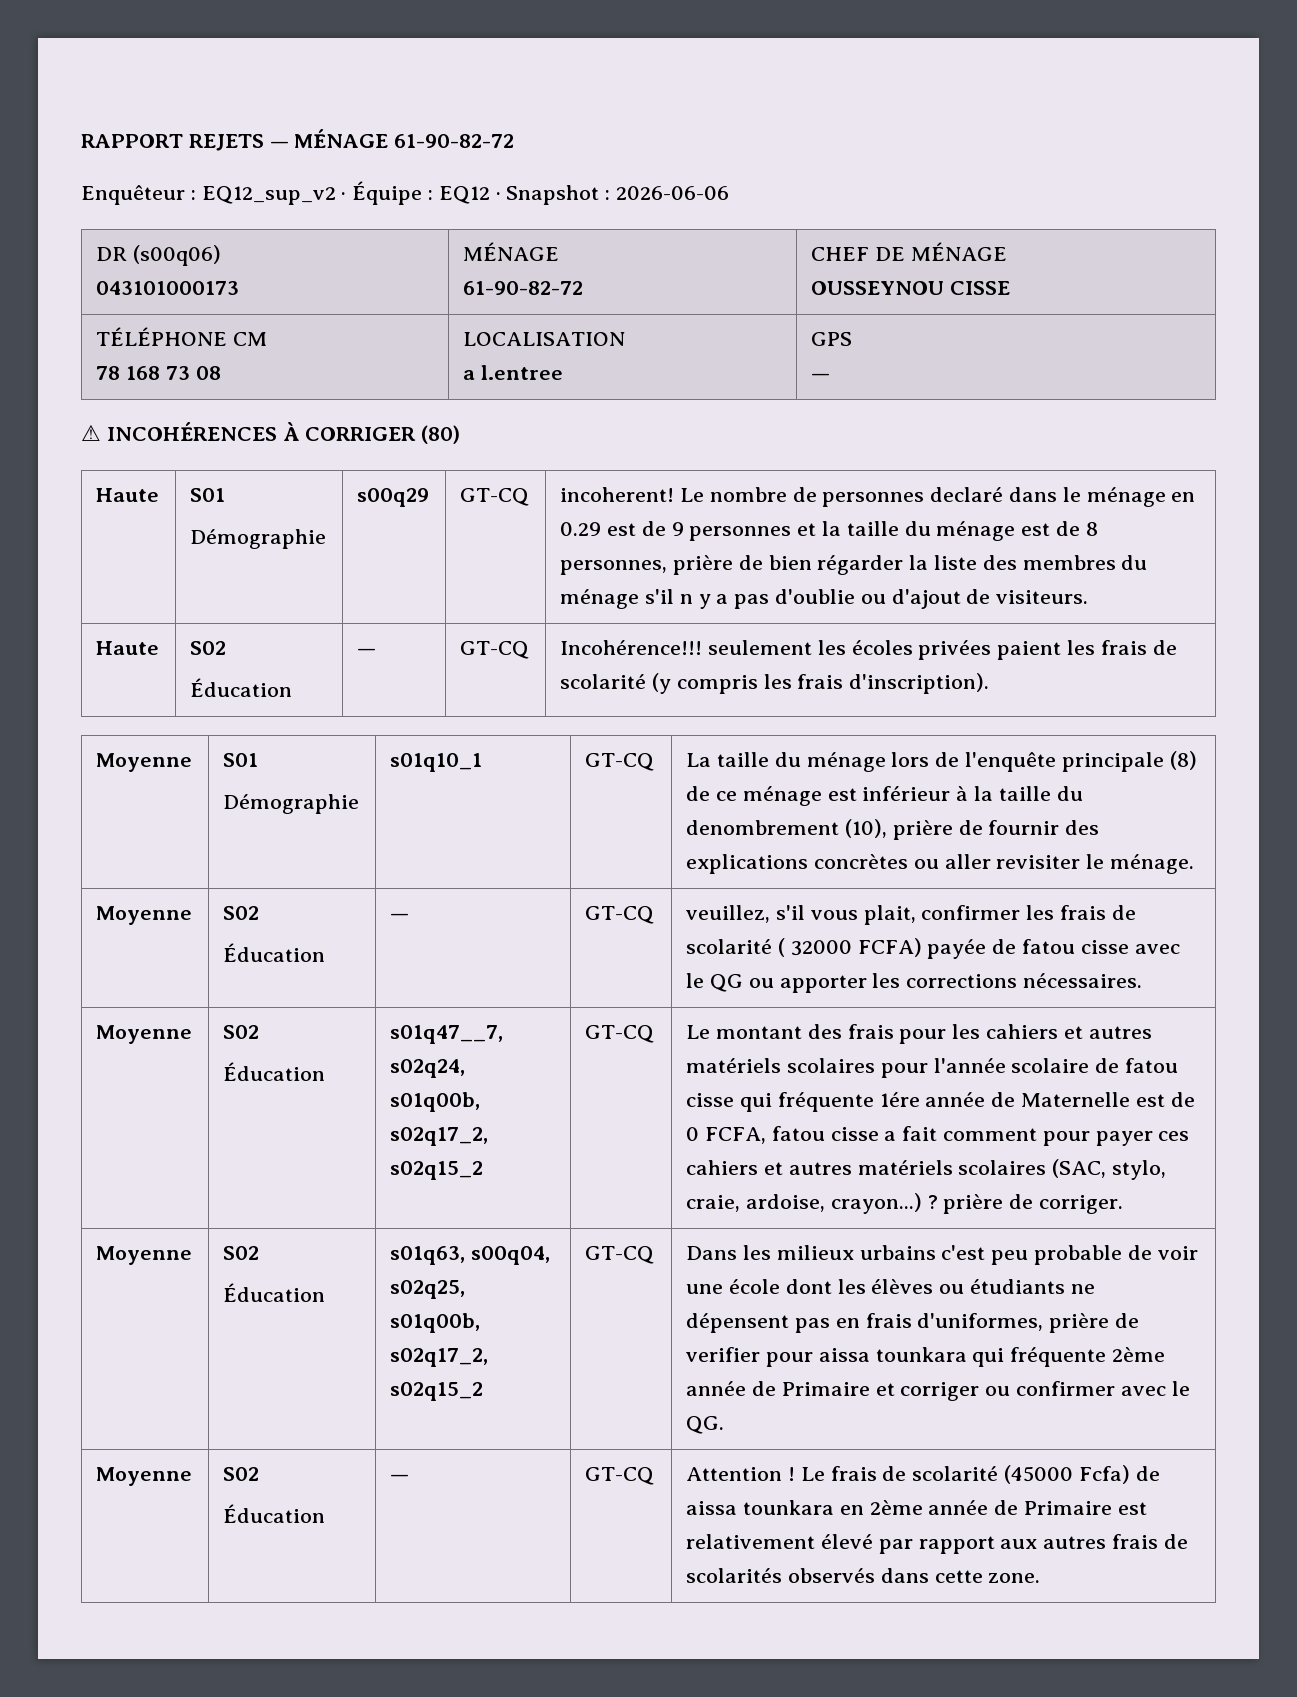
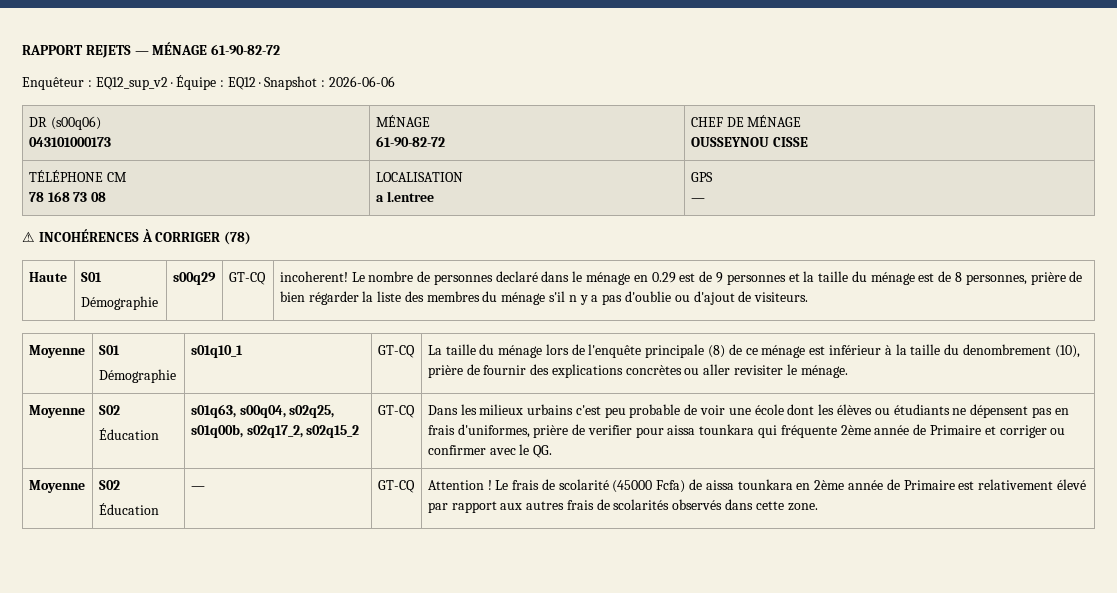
- ⚠ INCOHÉRENCES À CORRIGER (80)
+ ⚠ INCOHÉRENCES À CORRIGER (78)
- Haute | S02
- Éducation | — | GT-CQ | Incohérence!!! seulement les écoles privées paient les frais de scolarité (y compris les frais d'inscription).
- Éducation | — | GT-CQ | veuillez, s'il vous plait, confirmer les frais de scolarité ( 32000 FCFA) payée de fatou cisse avec le QG ou apporter les corrections nécessaires.
- Moyenne | S02
- Éducation | s01q47__7, s02q24, s01q00b, s02q17_2, s02q15_2 | GT-CQ | Le montant des frais pour les cahiers et autres matériels scolaires pour l'année scolaire de fatou cisse qui fréquente 1ére année de Maternelle est de 0 FCFA, fatou cisse a fait comment pour payer ces cahiers et autres matériels scolaires (SAC, stylo, craie, ardoise, crayon...) ? prière de corriger.
- Moyenne | S02

